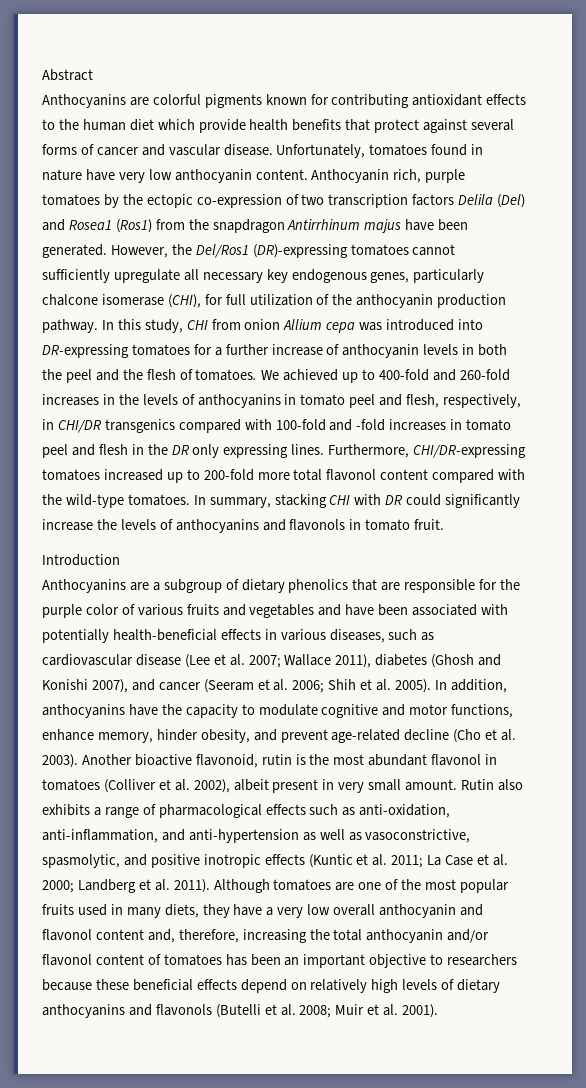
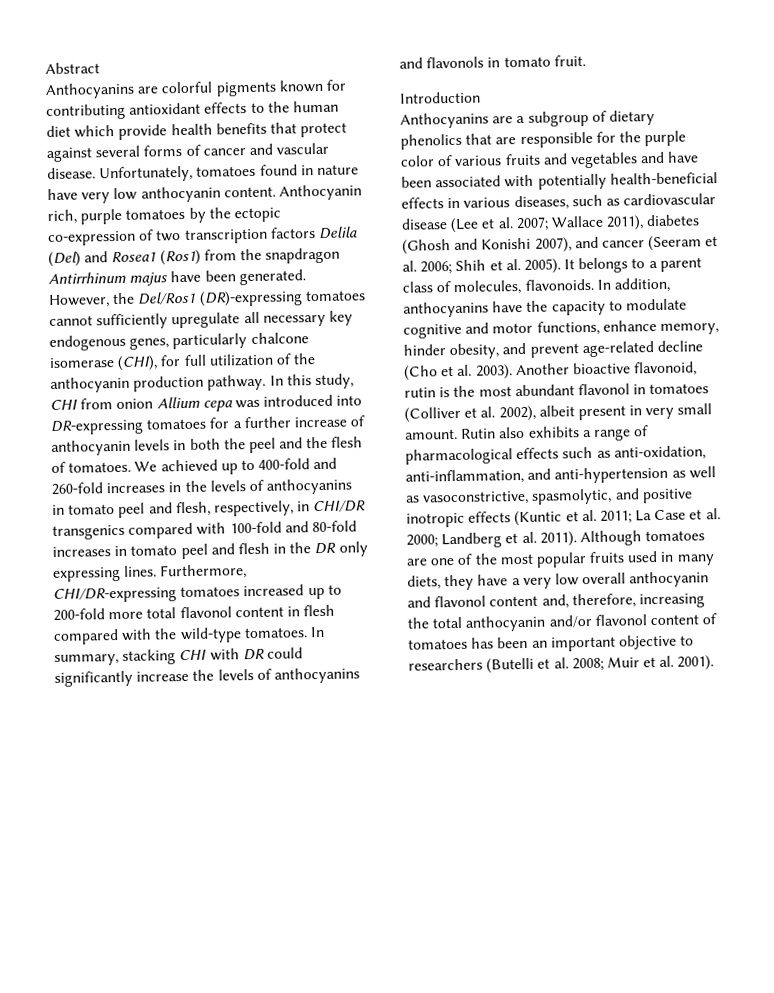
- We achieved up to 400-fold and 260-fold increases in the levels of anthocyanins in tomato peel and flesh, respectively, in CHI/DR transgenics compared with 100-fold and -fold increases in tomato peel and flesh in the DR only expressing lines.
+ We achieved up to 400-fold and 260-fold increases in the levels of anthocyanins in tomato peel and flesh, respectively, in CHI/DR transgenics compared with 100-fold and 80-fold increases in tomato peel and flesh in the DR only expressing lines.
- Furthermore, CHI/DR-expressing tomatoes increased up to 200-fold more total flavonol content compared with the wild-type tomatoes.
+ Furthermore, CHI/DR-expressing tomatoes increased up to 200-fold more total flavonol content in flesh compared with the wild-type tomatoes.
+ It belongs to a parent class of molecules, flavonoids.
- Although tomatoes are one of the most popular fruits used in many diets, they have a very low overall anthocyanin and flavonol content and, therefore, increasing the total anthocyanin and/or flavonol content of tomatoes has been an important objective to researchers because these beneficial effects depend on relatively high levels of dietary anthocyanins and flavonols (Butelli et al. 2008; Muir et al. 2001).
+ Although tomatoes are one of the most popular fruits used in many diets, they have a very low overall anthocyanin and flavonol content and, therefore, increasing the total anthocyanin and/or flavonol content of tomatoes has been an important objective to researchers (Butelli et al. 2008; Muir et al. 2001).

